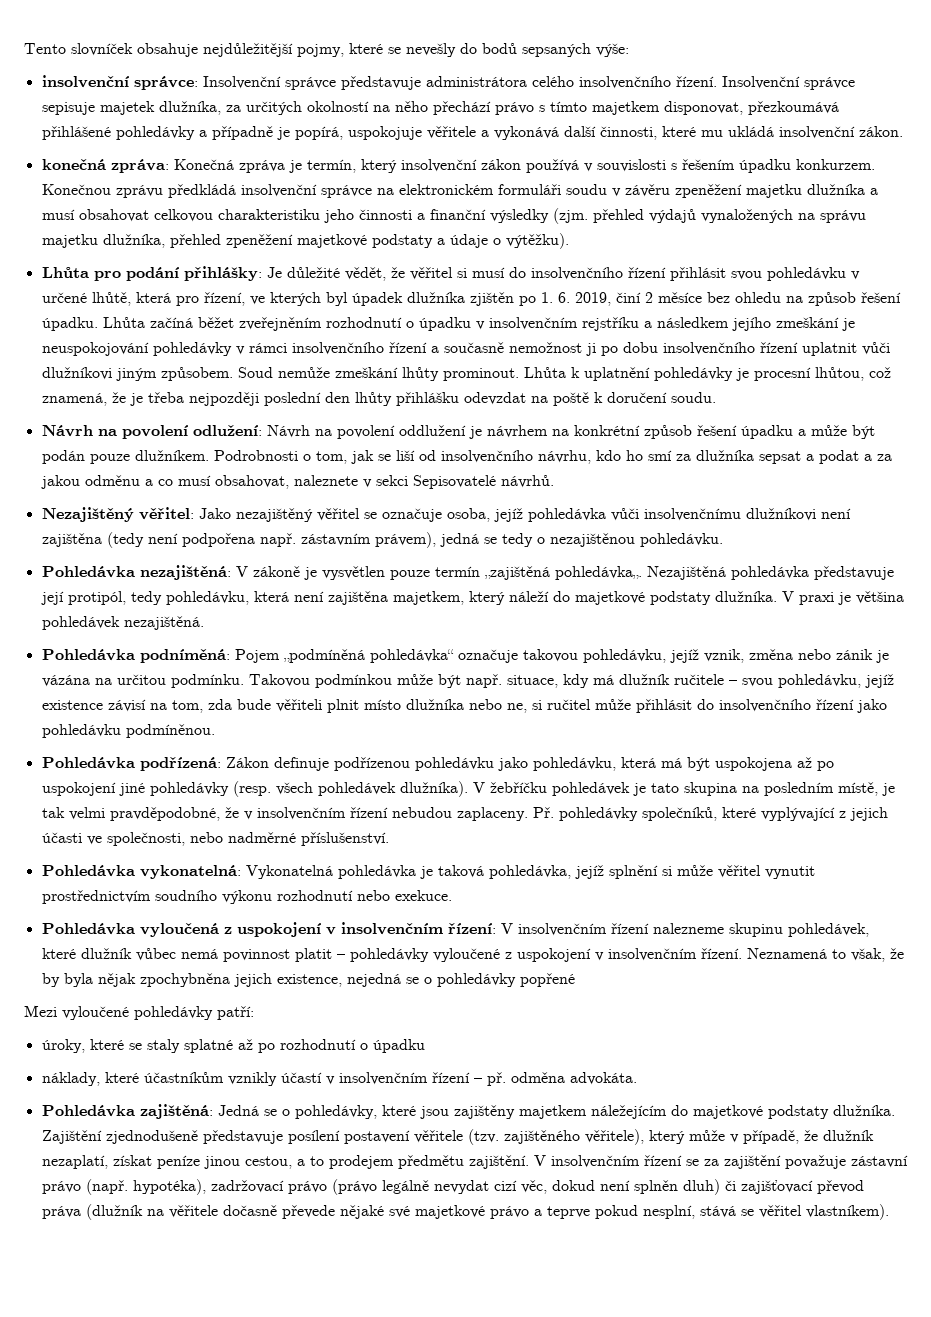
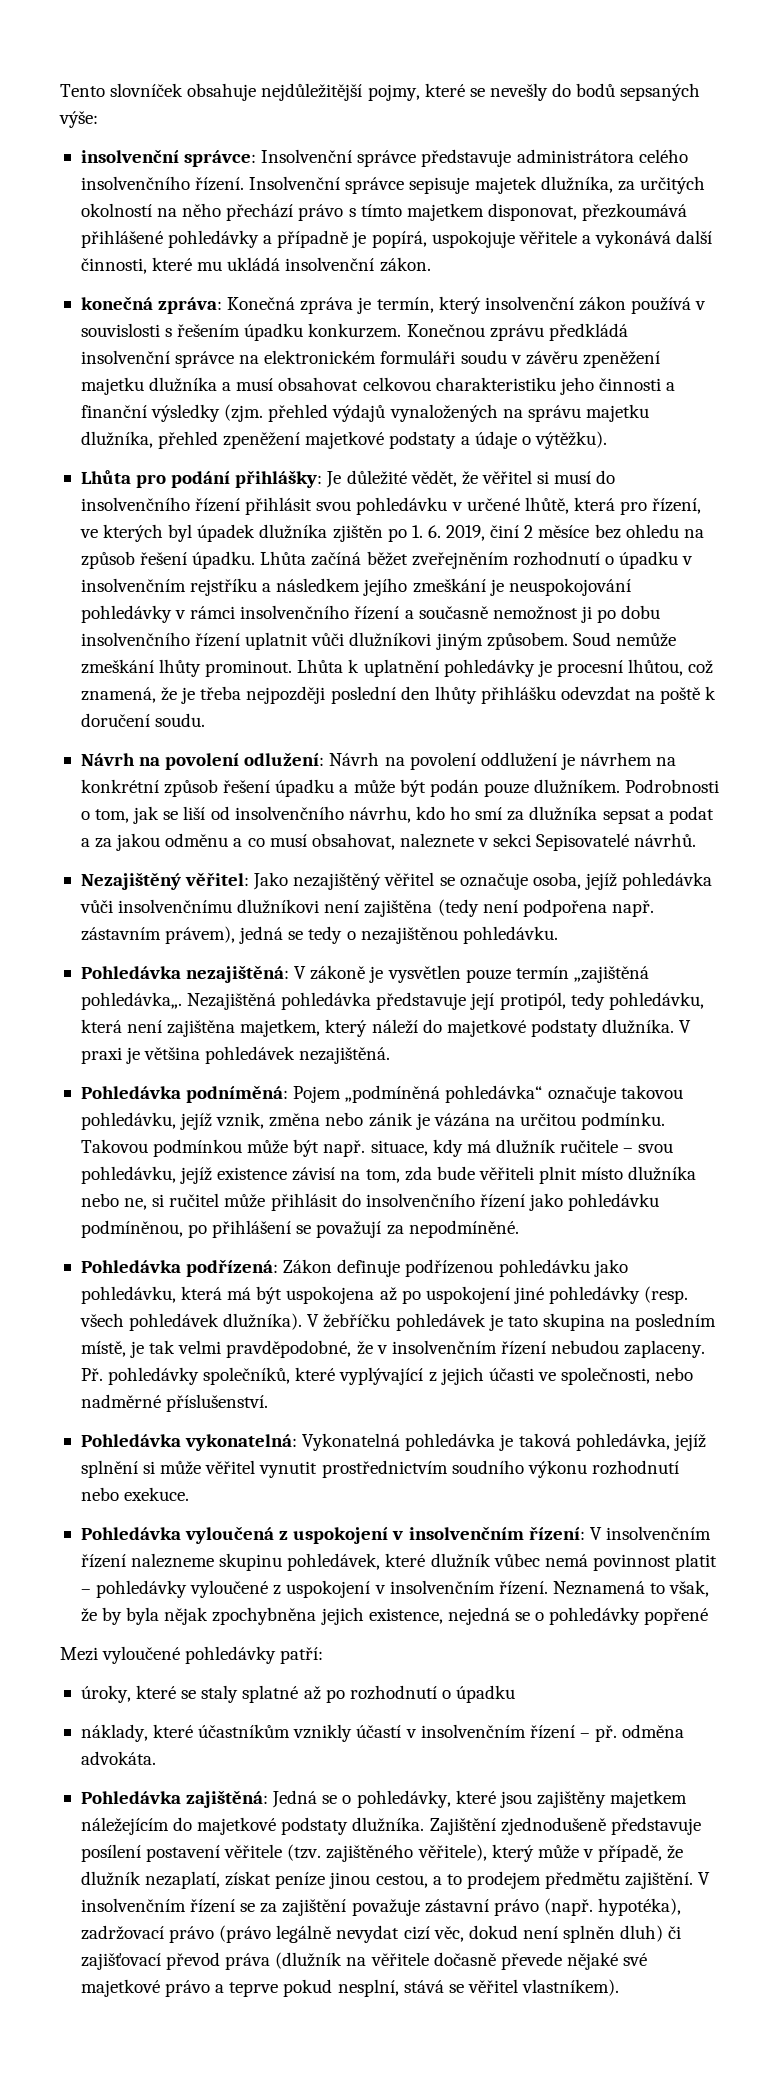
- Takovou podmínkou může být např. situace, kdy má dlužník ručitele – svou pohledávku, jejíž existence závisí na tom, zda bude věřiteli plnit místo dlužníka nebo ne, si ručitel může přihlásit do insolvenčního řízení jako pohledávku podmíněnou.
+ Takovou podmínkou může být např. situace, kdy má dlužník ručitele – svou pohledávku, jejíž existence závisí na tom, zda bude věřiteli plnit místo dlužníka nebo ne, si ručitel může přihlásit do insolvenčního řízení jako pohledávku podmíněnou, po přihlášení se považují za nepodmíněné.

